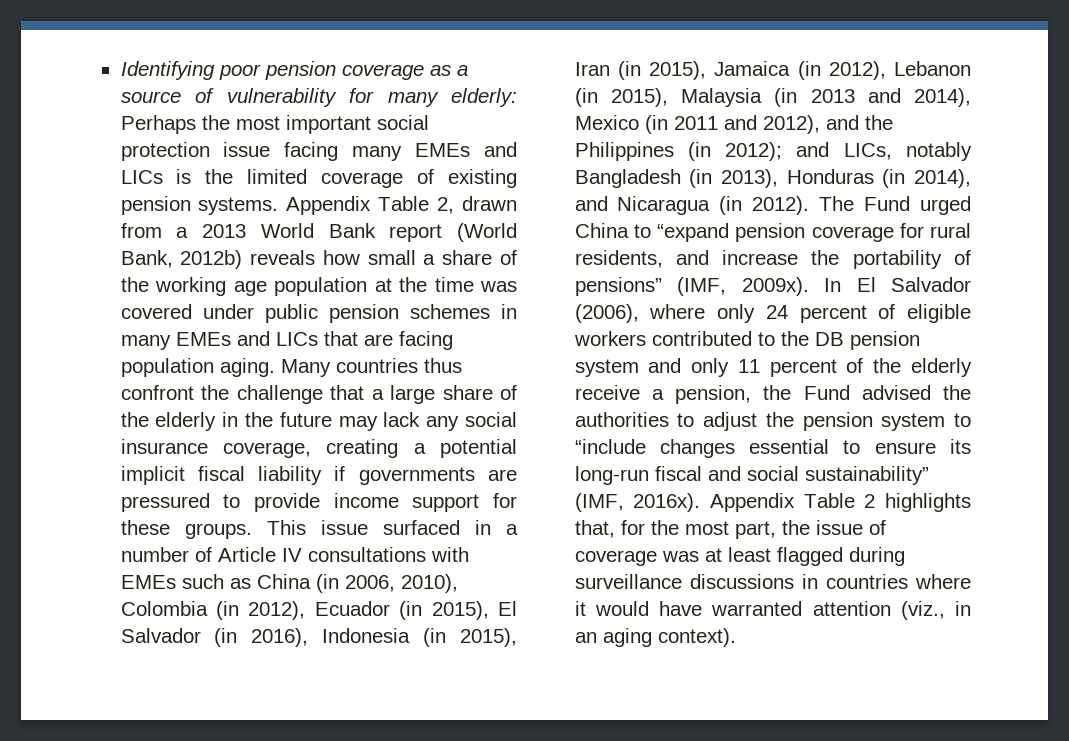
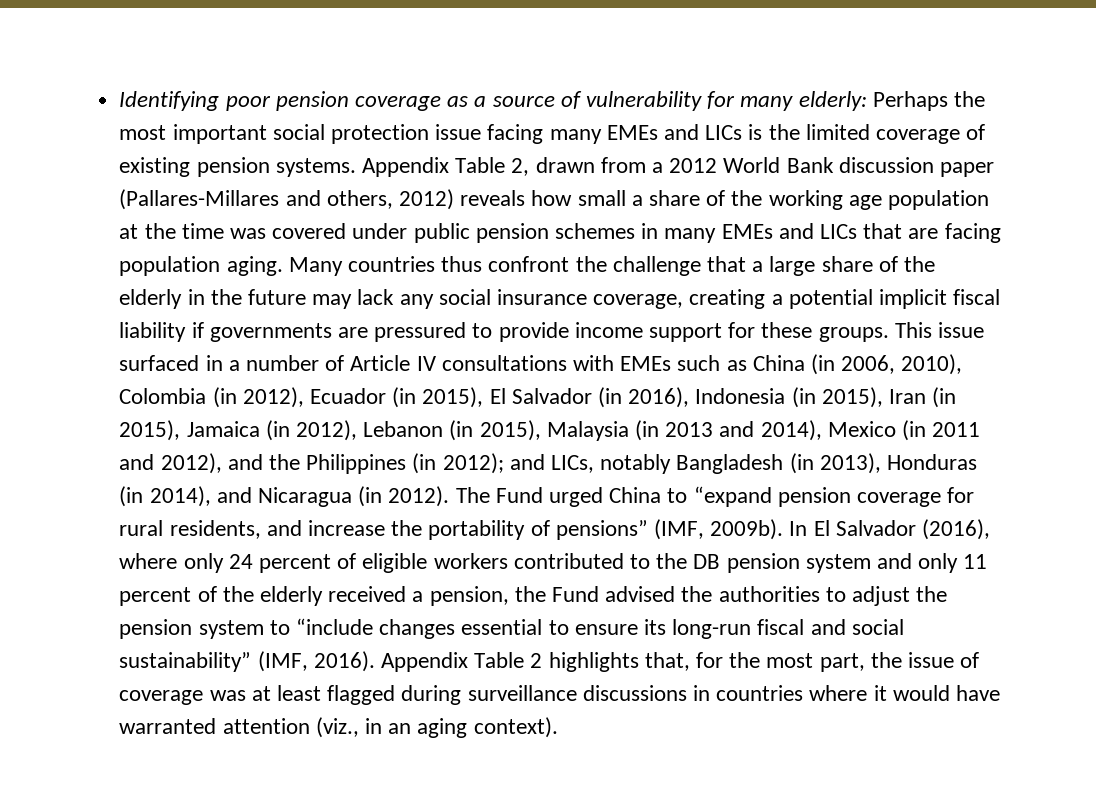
- Appendix Table 2, drawn from a 2013 World Bank report (World Bank, 2012b) reveals how small a share of the working age population at the time was covered under public pension schemes in many EMEs and LICs that are facing population aging.
+ Appendix Table 2, drawn from a 2012 World Bank discussion paper (Pallares-Millares and others, 2012) reveals how small a share of the working age population at the time was covered under public pension schemes in many EMEs and LICs that are facing population aging.
- The Fund urged China to “expand pension coverage for rural residents, and increase the portability of pensions” (IMF, 2009x).
+ The Fund urged China to “expand pension coverage for rural residents, and increase the portability of pensions” (IMF, 2009b).
- In El Salvador (2006), where only 24 percent of eligible workers contributed to the DB pension system and only 11 percent of the elderly receive a pension, the Fund advised the authorities to adjust the pension system to “include changes essential to ensure its long-run fiscal and social sustainability” (IMF, 2016x).
+ In El Salvador (2016), where only 24 percent of eligible workers contributed to the DB pension system and only 11 percent of the elderly received a pension, the Fund advised the authorities to adjust the pension system to “include changes essential to ensure its long-run fiscal and social sustainability” (IMF, 2016).

